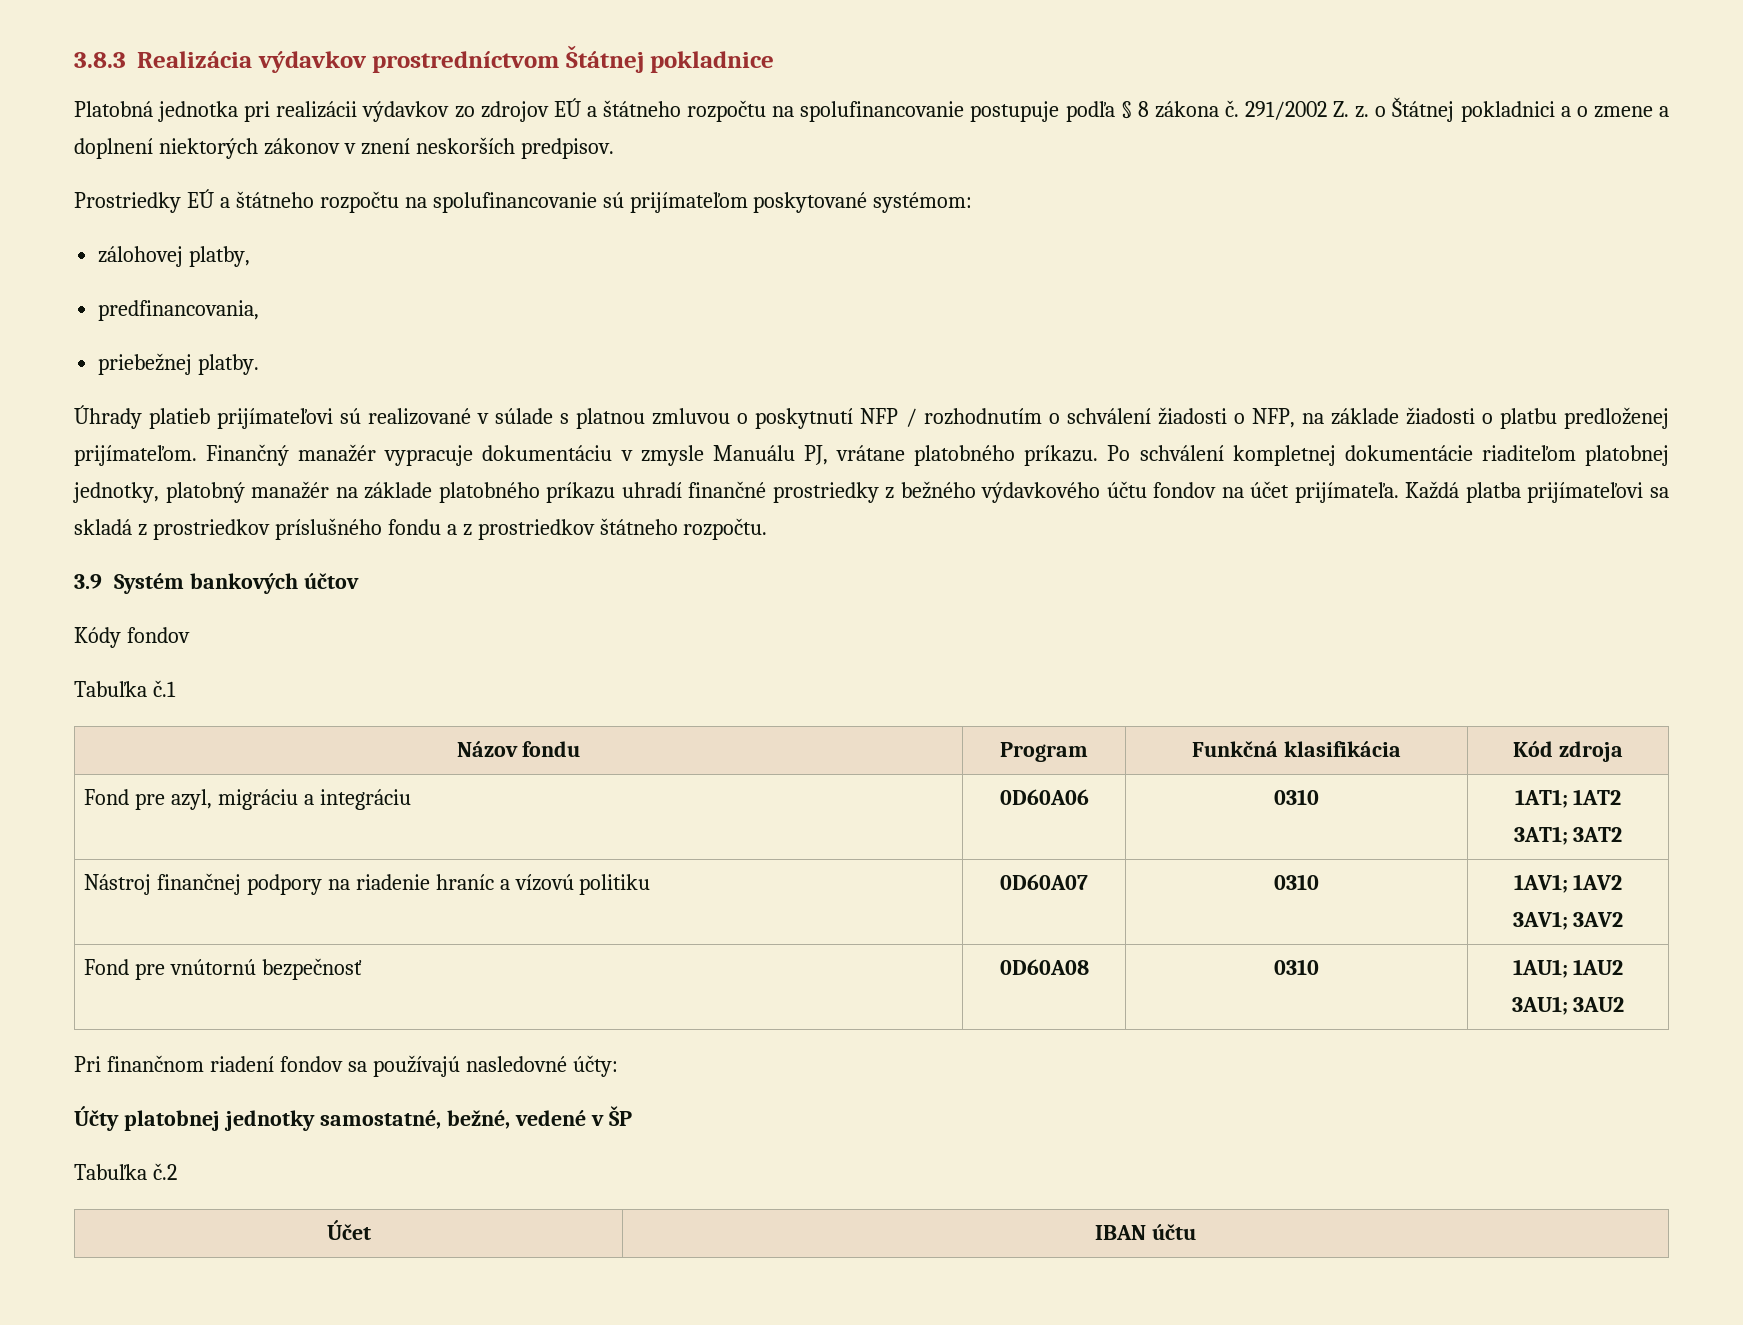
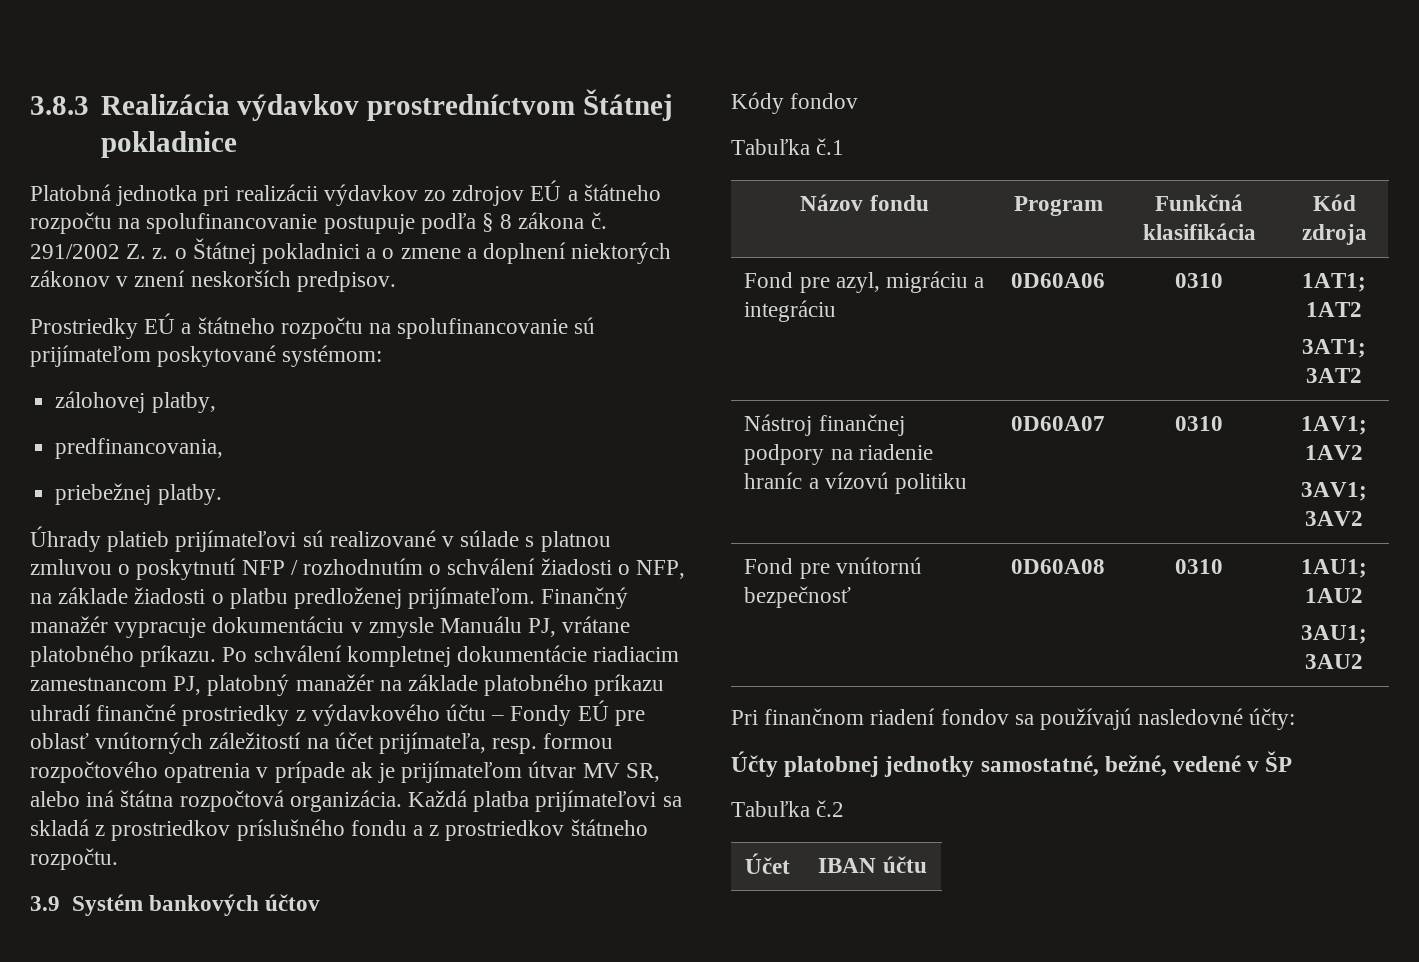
- Po schválení kompletnej dokumentácie riaditeľom platobnej jednotky, platobný manažér na základe platobného príkazu uhradí finančné prostriedky z bežného výdavkového účtu fondov na účet prijímateľa.
+ Po schválení kompletnej dokumentácie riadiacim zamestnancom PJ, platobný manažér na základe platobného príkazu uhradí finančné prostriedky z výdavkového účtu – Fondy EÚ pre oblasť vnútorných záležitostí na účet prijímateľa, resp. formou rozpočtového opatrenia v prípade ak je prijímateľom útvar MV SR, alebo iná štátna rozpočtová organizácia.

